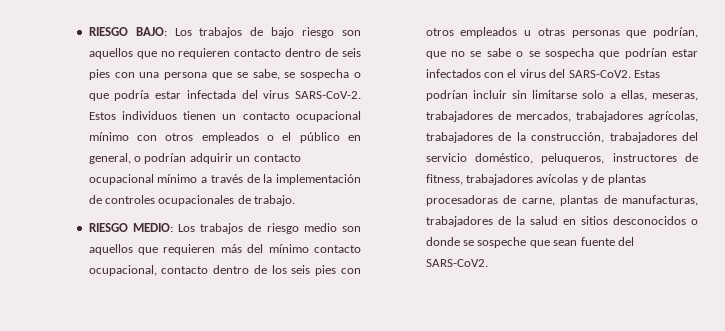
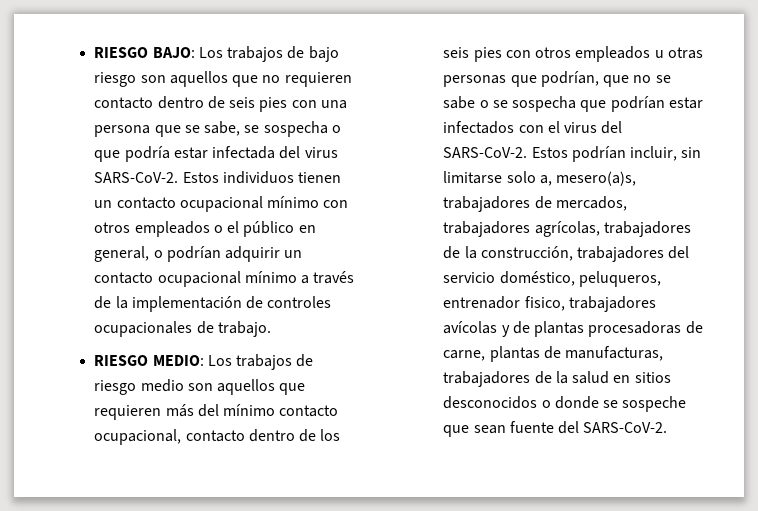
- Los trabajos de riesgo medio son aquellos que requieren más del mínimo contacto ocupacional, contacto dentro de los seis pies con otros empleados u otras personas que podrían, que no se sabe o se sospecha que podrían estar infectados con el virus del SARS-CoV2. Estas podrían incluir sin limitarse solo a ellas, meseras, trabajadores de mercados, trabajadores agrícolas, trabajadores de la construcción, trabajadores del servicio doméstico, peluqueros, instructores de fitness, trabajadores avícolas y de plantas procesadoras de carne, plantas de manufacturas, trabajadores de la salud en sitios desconocidos o donde se sospeche que sean fuente del SARS-CoV2.
+ Los trabajos de riesgo medio son aquellos que requieren más del mínimo contacto ocupacional, contacto dentro de los seis pies con otros empleados u otras personas que podrían, que no se sabe o se sospecha que podrían estar infectados con el virus del SARS-CoV-2. Estos podrían incluir, sin limitarse solo a, mesero(a)s, trabajadores de mercados, trabajadores agrícolas, trabajadores de la construcción, trabajadores del servicio doméstico, peluqueros, entrenador fisico, trabajadores avícolas y de plantas procesadoras de carne, plantas de manufacturas, trabajadores de la salud en sitios desconocidos o donde se sospeche que sean fuente del SARS-CoV-2.

